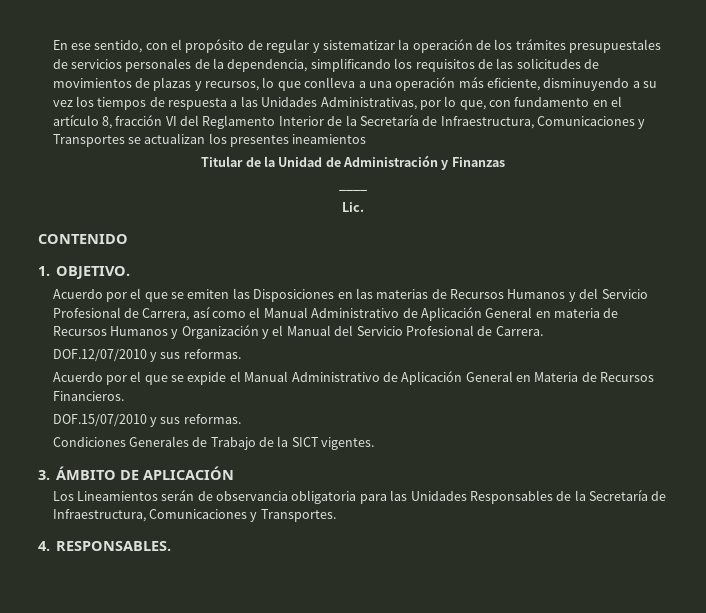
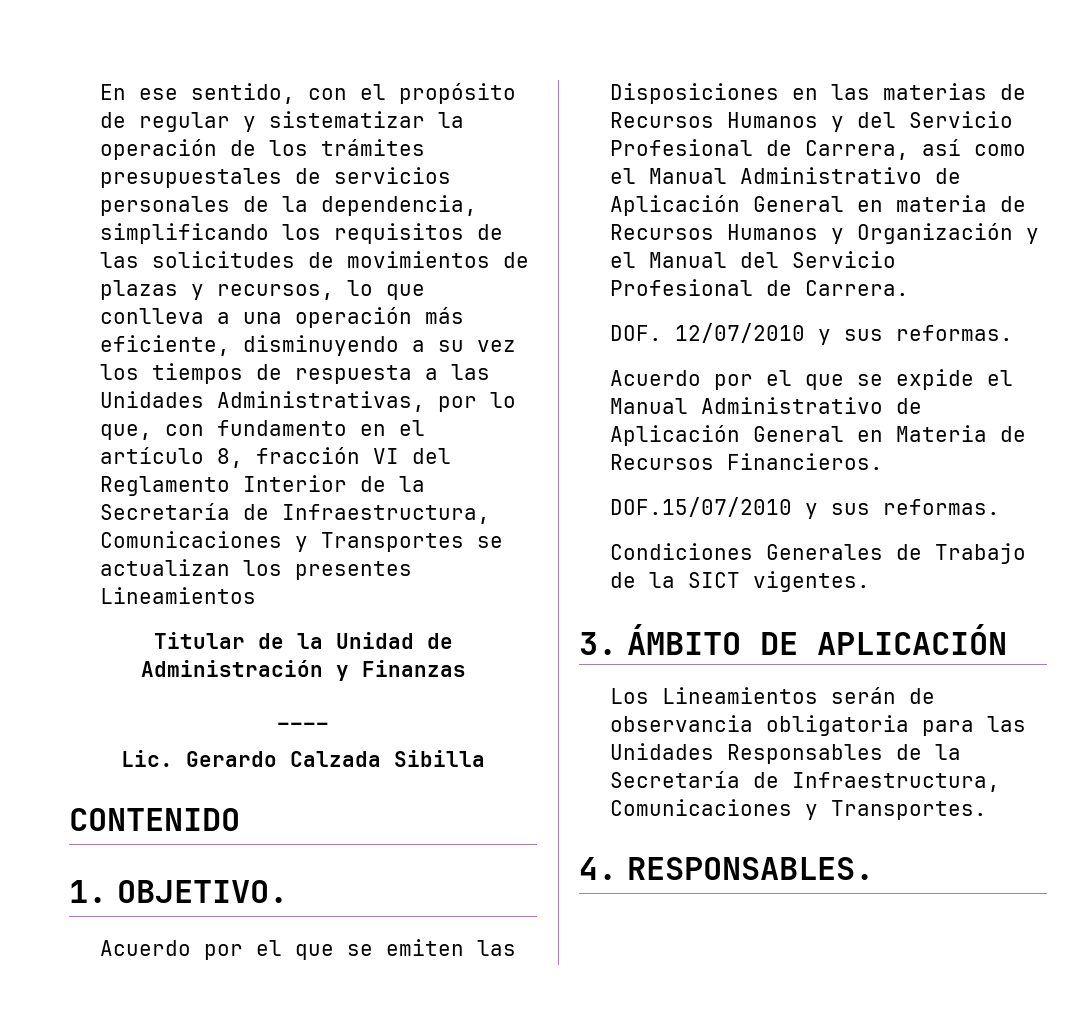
- En ese sentido, con el propósito de regular y sistematizar la operación de los trámites presupuestales de servicios personales de la dependencia, simplificando los requisitos de las solicitudes de movimientos de plazas y recursos, lo que conlleva a una operación más eficiente, disminuyendo a su vez los tiempos de respuesta a las Unidades Administrativas, por lo que, con fundamento en el artículo 8, fracción VI del Reglamento Interior de la Secretaría de Infraestructura, Comunicaciones y Transportes se actualizan los presentes ineamientos
+ En ese sentido, con el propósito de regular y sistematizar la operación de los trámites presupuestales de servicios personales de la dependencia, simplificando los requisitos de las solicitudes de movimientos de plazas y recursos, lo que conlleva a una operación más eficiente, disminuyendo a su vez los tiempos de respuesta a las Unidades Administrativas, por lo que, con fundamento en el artículo 8, fracción VI del Reglamento Interior de la Secretaría de Infraestructura, Comunicaciones y Transportes se actualizan los presentes Lineamientos
- Lic.
+ Lic. Gerardo Calzada Sibilla
- DOF.12/07/2010 y sus reformas.
+ DOF. 12/07/2010 y sus reformas.

